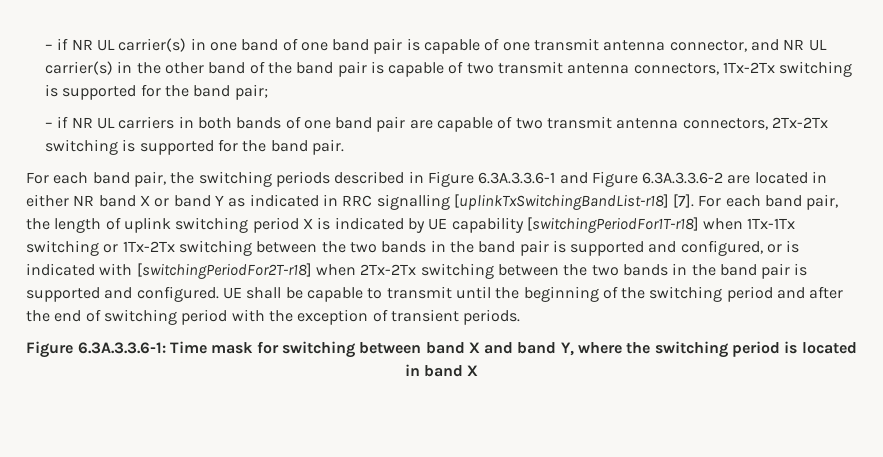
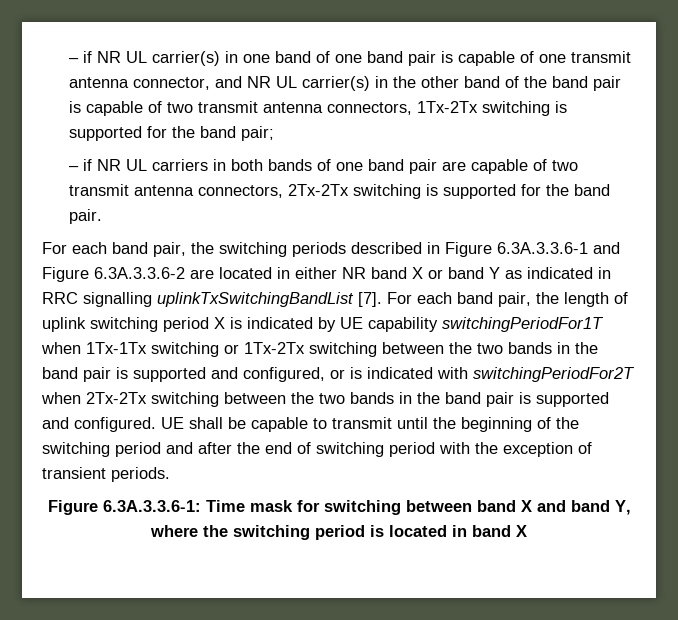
- For each band pair, the switching periods described in Figure 6.3A.3.3.6-1 and Figure 6.3A.3.3.6-2 are located in either NR band X or band Y as indicated in RRC signalling [uplinkTxSwitchingBandList-r18] [7].
+ For each band pair, the switching periods described in Figure 6.3A.3.3.6-1 and Figure 6.3A.3.3.6-2 are located in either NR band X or band Y as indicated in RRC signalling uplinkTxSwitchingBandList [7].
- For each band pair, the length of uplink switching period X is indicated by UE capability [switchingPeriodFor1T-r18] when 1Tx-1Tx switching or 1Tx-2Tx switching between the two bands in the band pair is supported and configured, or is indicated with [switchingPeriodFor2T-r18] when 2Tx-2Tx switching between the two bands in the band pair is supported and configured.
+ For each band pair, the length of uplink switching period X is indicated by UE capability switchingPeriodFor1T when 1Tx-1Tx switching or 1Tx-2Tx switching between the two bands in the band pair is supported and configured, or is indicated with switchingPeriodFor2T when 2Tx-2Tx switching between the two bands in the band pair is supported and configured.

